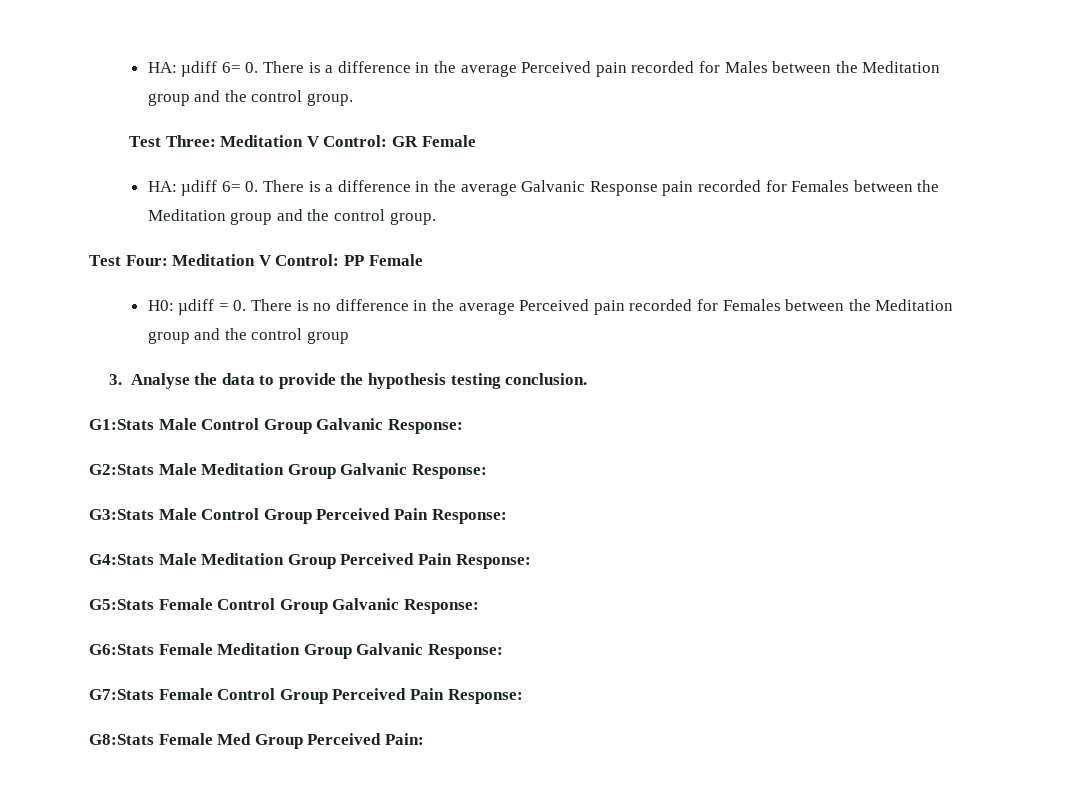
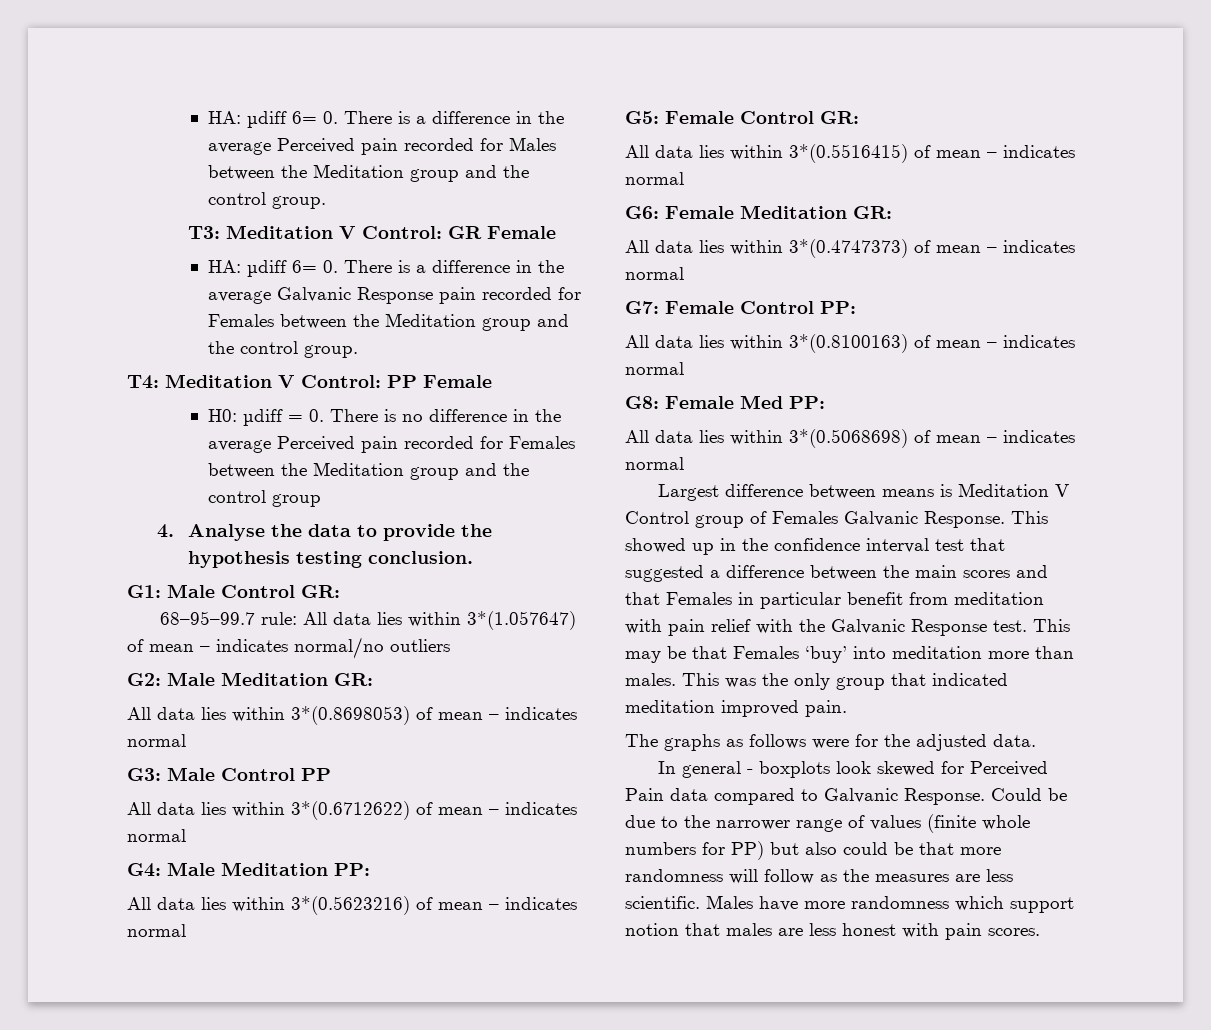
- Test Three: Meditation V Control: GR Female
+ T3: Meditation V Control: GR Female
- Test Four: Meditation V Control: PP Female
+ T4: Meditation V Control: PP Female
- 3. Analyse the data to provide the hypothesis testing conclusion.
+ 4. Analyse the data to provide the hypothesis testing conclusion.
- G1:Stats Male Control Group Galvanic Response:
- G2:Stats Male Meditation Group Galvanic Response:
- G3:Stats Male Control Group Perceived Pain Response:
- G4:Stats Male Meditation Group Perceived Pain Response:
- G5:Stats Female Control Group Galvanic Response:
- G6:Stats Female Meditation Group Galvanic Response:
- G7:Stats Female Control Group Perceived Pain Response:
- G8:Stats Female Med Group Perceived Pain:
+ G1: Male Control GR:
+ 68–95–99.7 rule: All data lies within 3*(1.057647) of mean – indicates normal/no outliers
+ G2: Male Meditation GR:
+ All data lies within 3*(0.8698053) of mean – indicates normal
+ G3: Male Control PP
+ All data lies within 3*(0.6712622) of mean – indicates normal
+ G4: Male Meditation PP:
+ All data lies within 3*(0.5623216) of mean – indicates normal
+ G5: Female Control GR:
+ All data lies within 3*(0.5516415) of mean – indicates normal
+ G6: Female Meditation GR:
+ All data lies within 3*(0.4747373) of mean – indicates normal
+ G7: Female Control PP:
+ All data lies within 3*(0.8100163) of mean – indicates normal
+ G8: Female Med PP:
+ All data lies within 3*(0.5068698) of mean – indicates normal
+ Largest difference between means is Meditation V Control group of Females Galvanic Response. This showed up in the confidence interval test that suggested a difference between the main scores and that Females in particular benefit from meditation with pain relief with the Galvanic Response test. This may be that Females ‘buy’ into meditation more than males. This was the only group that indicated meditation improved pain.
+ The graphs as follows were for the adjusted data.
+ In general - boxplots look skewed for Perceived Pain data compared to Galvanic Response. Could be due to the narrower range of values (finite whole numbers for PP) but also could be that more randomness will follow as the measures are less scientific. Males have more randomness which support notion that males are less honest with pain scores.

